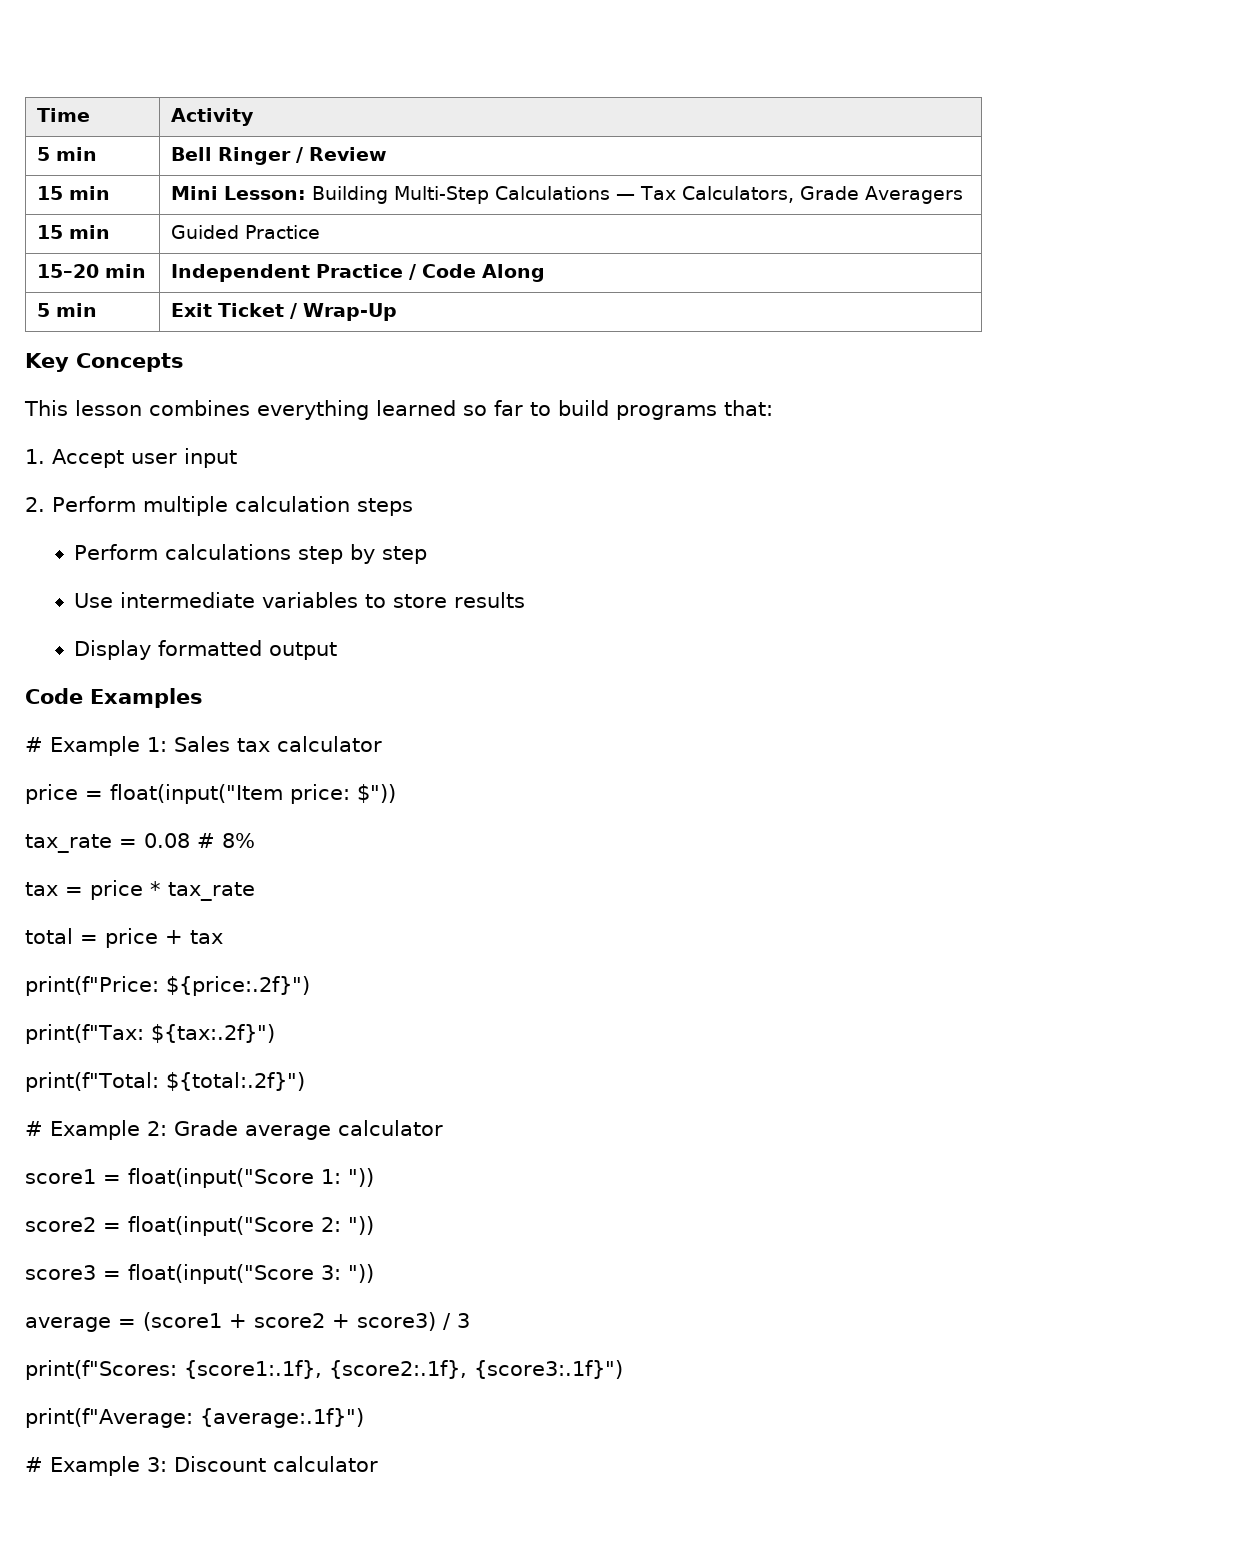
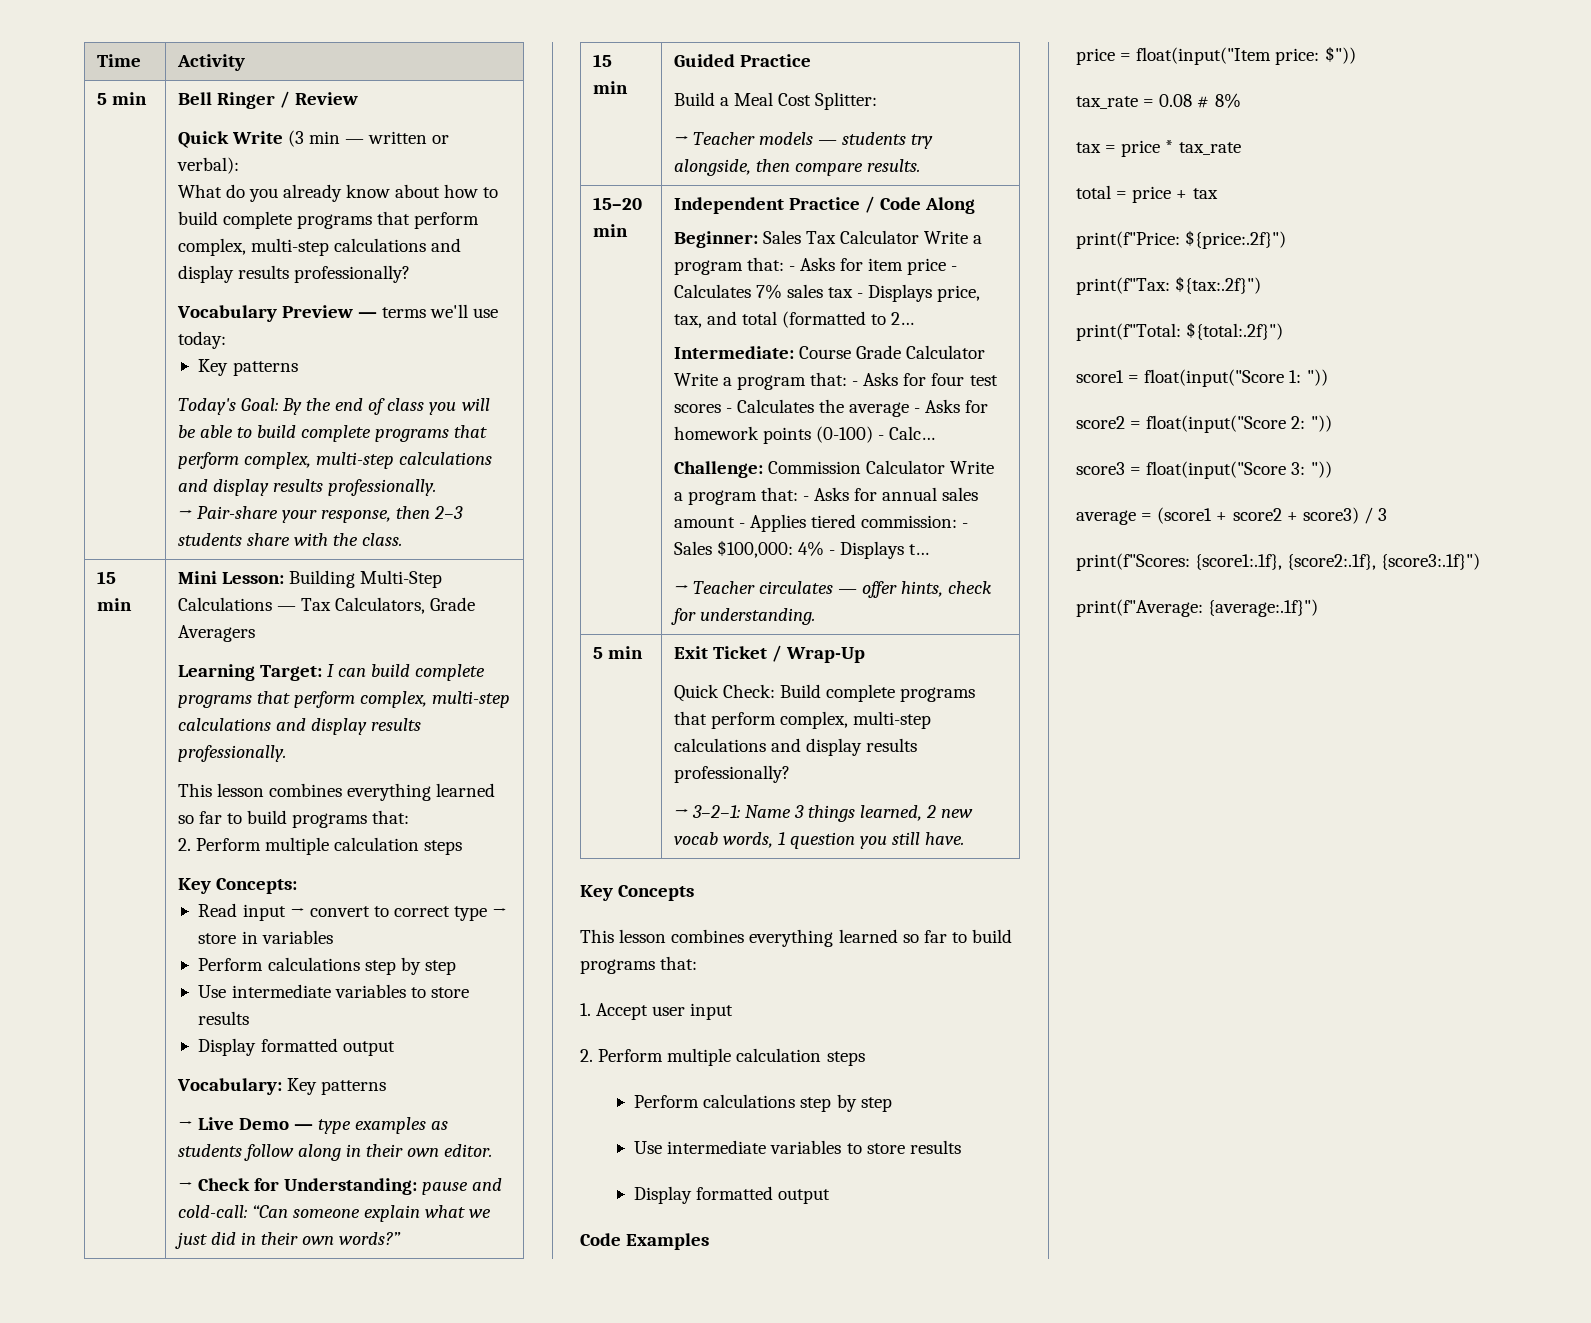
+ Quick Write (3 min — written or verbal):
+ What do you already know about how to build complete programs that perform complex, multi-step calculations and display results professionally?
+ Vocabulary Preview — terms we'll use today:
+ Key patterns
+ Today's Goal: By the end of class you will be able to build complete programs that perform complex, multi-step calculations and display results professionally.
+ → Pair-share your response, then 2–3 students share with the class.
+ Learning Target: I can build complete programs that perform complex, multi-step calculations and display results professionally.
+ This lesson combines everything learned so far to build programs that:
+ 2. Perform multiple calculation steps
+ Key Concepts:
+ Read input → convert to correct type → store in variables
+ Perform calculations step by step
+ Use intermediate variables to store results
+ Display formatted output
+ Vocabulary: Key patterns
+ → Live Demo — type examples as students follow along in their own editor.
+ → Check for Understanding: pause and cold-call: “Can someone explain what we just did in their own words?”
  15 min | Guided Practice
+ Build a Meal Cost Splitter:
+ → Teacher models — students try alongside, then compare results.
+ Beginner: Sales Tax Calculator Write a program that: - Asks for item price - Calculates 7% sales tax - Displays price, tax, and total (formatted to 2…
+ Intermediate: Course Grade Calculator Write a program that: - Asks for four test scores - Calculates the average - Asks for homework points (0-100) - Calc…
+ Challenge: Commission Calculator Write a program that: - Asks for annual sales amount - Applies tiered commission: - Sales $100,000: 4% - Displays t…
+ → Teacher circulates — offer hints, check for understanding.
  5 min | Exit Ticket / Wrap-Up
+ Quick Check: Build complete programs that perform complex, multi-step calculations and display results professionally?
+ → 3–2–1: Name 3 things learned, 2 new vocab words, 1 question you still have.
- # Example 1: Sales tax calculator
- # Example 2: Grade average calculator
- # Example 3: Discount calculator

